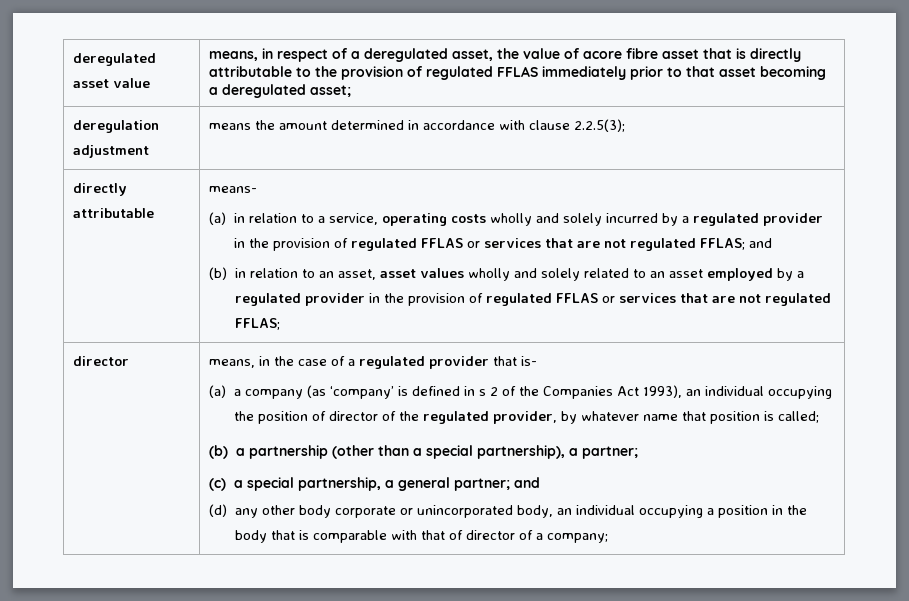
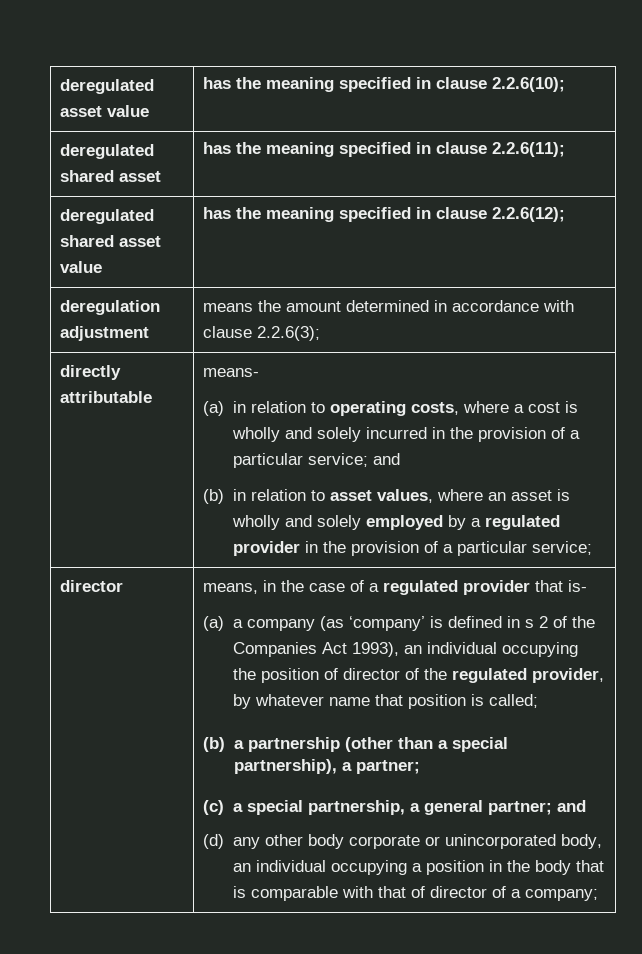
- deregulated asset value | means, in respect of a deregulated asset, the value of acore fibre asset that is directly attributable to the provision of regulated FFLAS immediately prior to that asset becoming a deregulated asset;
+ deregulated asset value | has the meaning specified in clause 2.2.6(10);
+ deregulated shared asset | has the meaning specified in clause 2.2.6(11);
+ deregulated shared asset value | has the meaning specified in clause 2.2.6(12);
- deregulation adjustment | means the amount determined in accordance with clause 2.2.5(3);
+ deregulation adjustment | means the amount determined in accordance with clause 2.2.6(3);
- (a) in relation to a service, operating costs wholly and solely incurred by a regulated provider in the provision of regulated FFLAS or services that are not regulated FFLAS; and
+ (a) in relation to operating costs, where a cost is wholly and solely incurred in the provision of a particular service; and
- (b) in relation to an asset, asset values wholly and solely related to an asset employed by a regulated provider in the provision of regulated FFLAS or services that are not regulated FFLAS;
+ (b) in relation to asset values, where an asset is wholly and solely employed by a regulated provider in the provision of a particular service;

